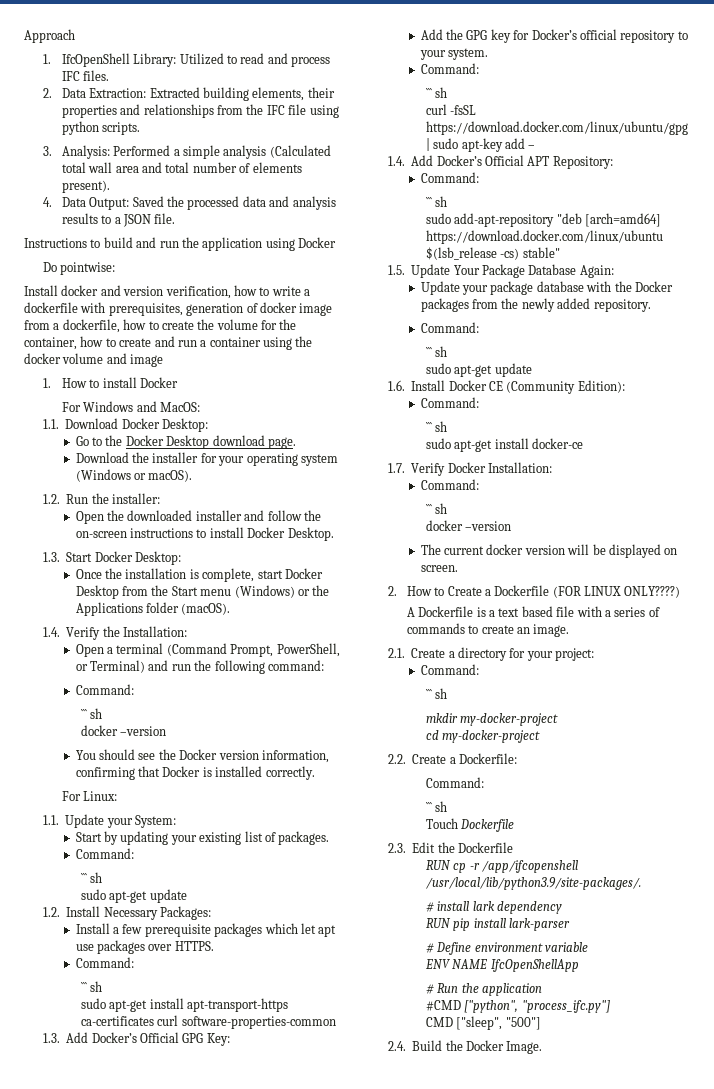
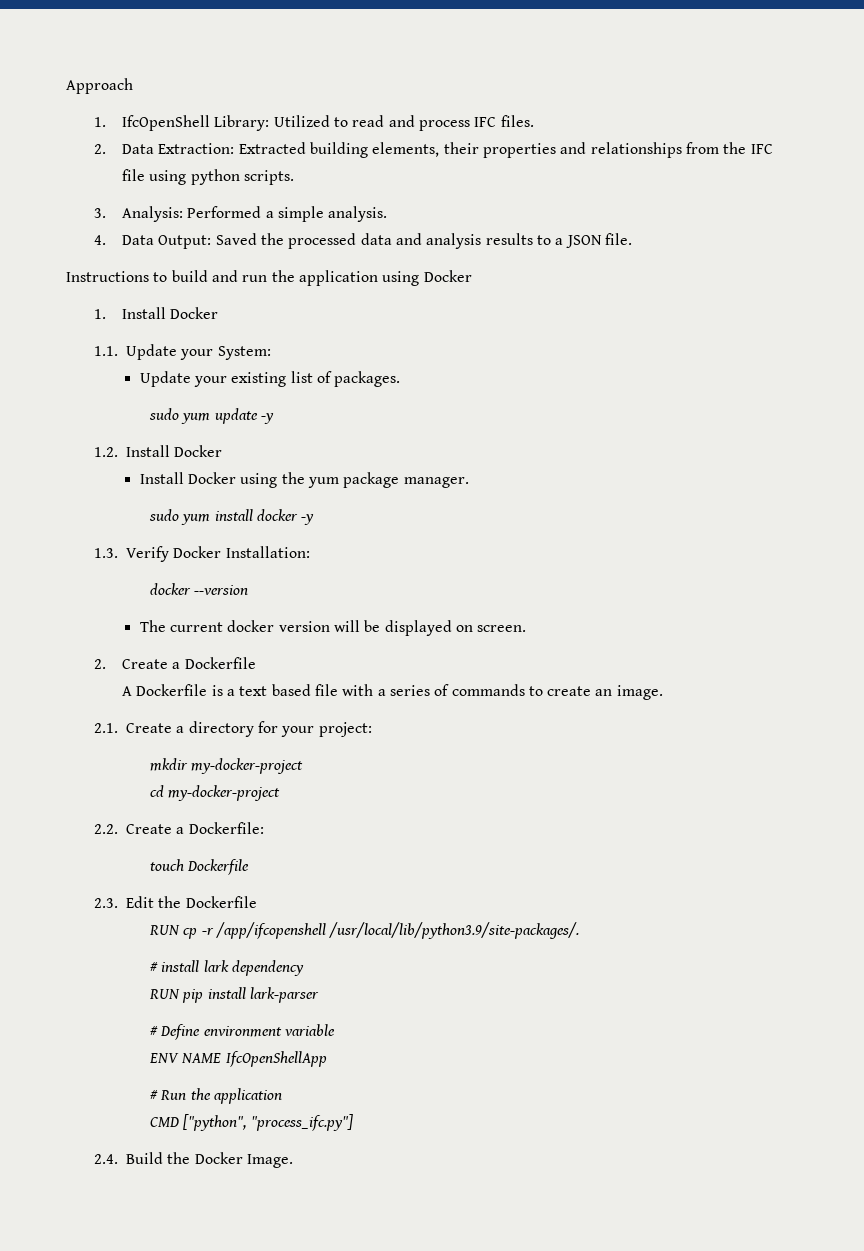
- 3. Analysis: Performed a simple analysis (Calculated total wall area and total number of elements present).
+ 3. Analysis: Performed a simple analysis.
- Do pointwise:
- Install docker and version verification, how to write a dockerfile with prerequisites, generation of docker image from a dockerfile, how to create the volume for the container, how to create and run a container using the docker volume and image
- 1. How to install Docker
- For Windows and MacOS:
- 1.1. Download Docker Desktop:
- Go to the Docker Desktop download page.
- Download the installer for your operating system (Windows or macOS).
- 1.2. Run the installer:
- Open the downloaded installer and follow the on-screen instructions to install Docker Desktop.
- 1.3. Start Docker Desktop:
- Once the installation is complete, start Docker Desktop from the Start menu (Windows) or the Applications folder (macOS).
- 1.4. Verify the Installation:
- Open a terminal (Command Prompt, PowerShell, or Terminal) and run the following command:
- Command:
- ``` sh
- docker –version
- You should see the Docker version information, confirming that Docker is installed correctly.
- For Linux:
+ 1. Install Docker
- Start by updating your existing list of packages.
- Command:
- ``` sh
- sudo apt-get update
- 1.2. Install Necessary Packages:
- Install a few prerequisite packages which let apt use packages over HTTPS.
- Command:
- ``` sh
- sudo apt-get install apt-transport-https ca-certificates curl software-properties-common
- 1.3. Add Docker’s Official GPG Key:
- Add the GPG key for Docker’s official repository to your system.
- Command:
- ``` sh
- curl -fsSL https://download.docker.com/linux/ubuntu/gpg | sudo apt-key add –
- 1.4. Add Docker’s Official APT Repository:
- Command:
- ``` sh
- sudo add-apt-repository "deb [arch=amd64] https://download.docker.com/linux/ubuntu $(lsb_release -cs) stable"
- 1.5. Update Your Package Database Again:
- Update your package database with the Docker packages from the newly added repository.
- Command:
- ``` sh
- sudo apt-get update
- 1.6. Install Docker CE (Community Edition):
- Command:
- ``` sh
- sudo apt-get install docker-ce
- 1.7. Verify Docker Installation:
- Command:
- ``` sh
- docker –version
+ Update your existing list of packages.
+ sudo yum update -y
+ 1.2. Install Docker
+ Install Docker using the yum package manager.
+ sudo yum install docker -y
+ 1.3. Verify Docker Installation:
+ docker --version
- 2. How to Create a Dockerfile (FOR LINUX ONLY????)
+ 2. Create a Dockerfile
  2.1. Create a directory for your project:
- Command:
- ``` sh
  2.2. Create a Dockerfile:
- Command:
- ``` sh
- Touch Dockerfile
+ touch Dockerfile
- #CMD ["python", "process_ifc.py"]
+ CMD ["python", "process_ifc.py"]
- CMD ["sleep", "500"]

